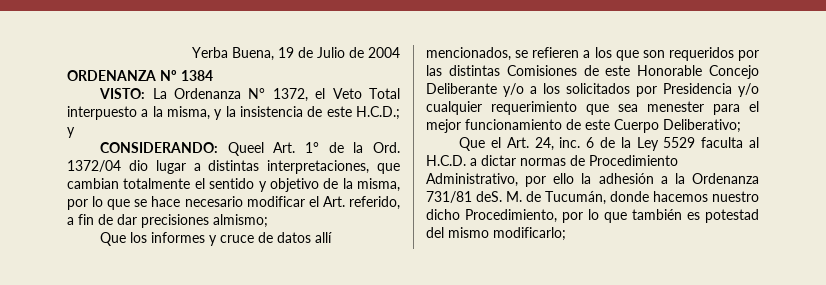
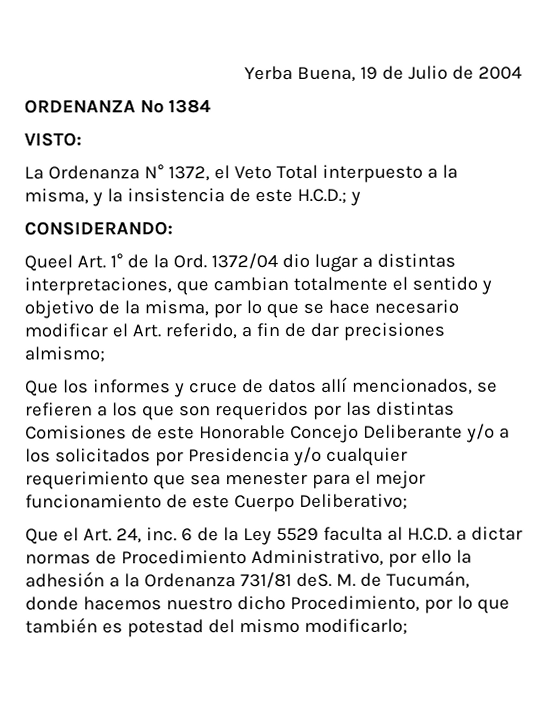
- VISTO: La Ordenanza N° 1372, el Veto Total interpuesto a la misma, y la insistencia de este H.C.D.; y
+ VISTO:
+ La Ordenanza N° 1372, el Veto Total interpuesto a la misma, y la insistencia de este H.C.D.; y
- CONSIDERANDO: Queel Art. 1° de la Ord. 1372/04 dio lugar a distintas interpretaciones, que cambian totalmente el sentido y objetivo de la misma, por lo que se hace necesario modificar el Art. referido, a fin de dar precisiones almismo;
+ CONSIDERANDO:
+ Queel Art. 1° de la Ord. 1372/04 dio lugar a distintas interpretaciones, que cambian totalmente el sentido y objetivo de la misma, por lo que se hace necesario modificar el Art. referido, a fin de dar precisiones almismo;

